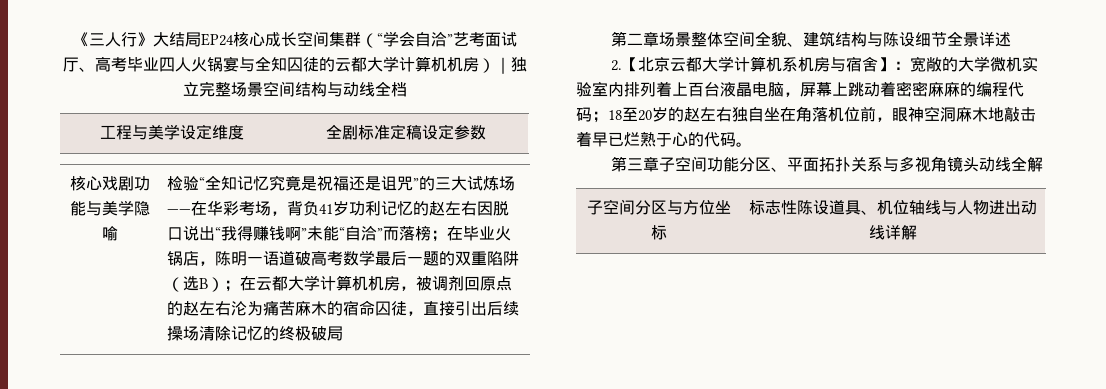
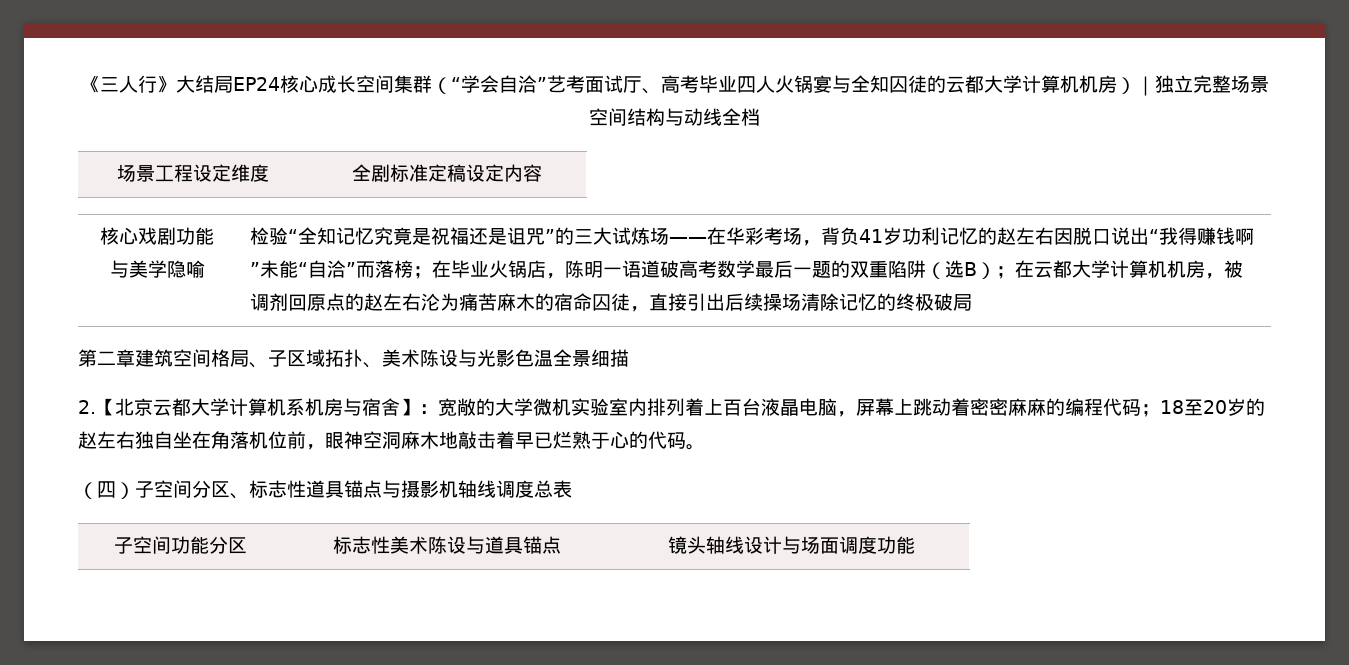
- 工程与美学设定维度 | 全剧标准定稿设定参数
+ 场景工程设定维度 | 全剧标准定稿设定内容
- 第二章场景整体空间全貌、建筑结构与陈设细节全景详述
+ 第二章建筑空间格局、子区域拓扑、美术陈设与光影色温全景细描
- 第三章子空间功能分区、平面拓扑关系与多视角镜头动线全解
- 子空间分区与方位坐标 | 标志性陈设道具、机位轴线与人物进出动线详解
+ （四）子空间分区、标志性道具锚点与摄影机轴线调度总表
+ 子空间功能分区 | 标志性美术陈设与道具锚点 | 镜头轴线设计与场面调度功能

